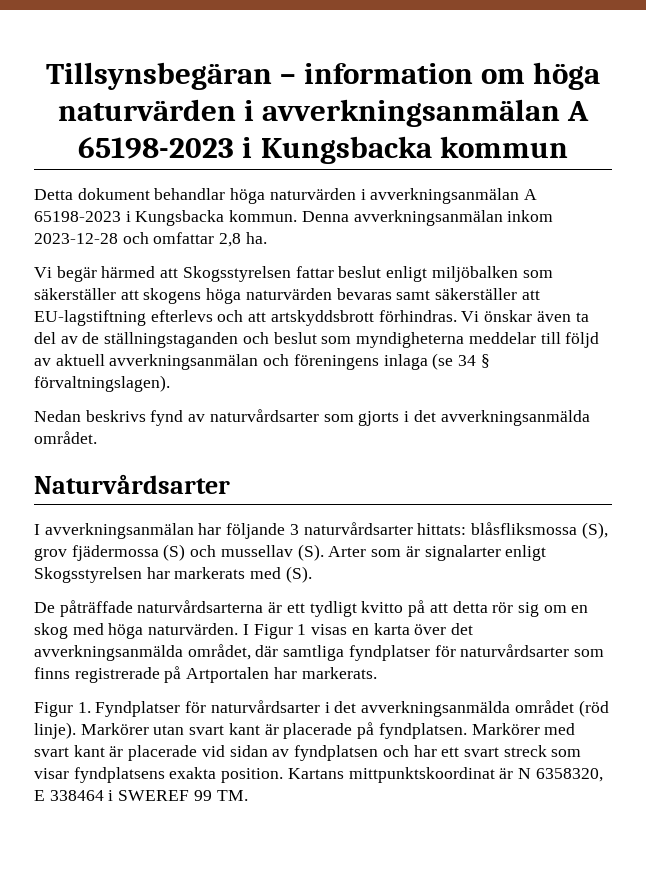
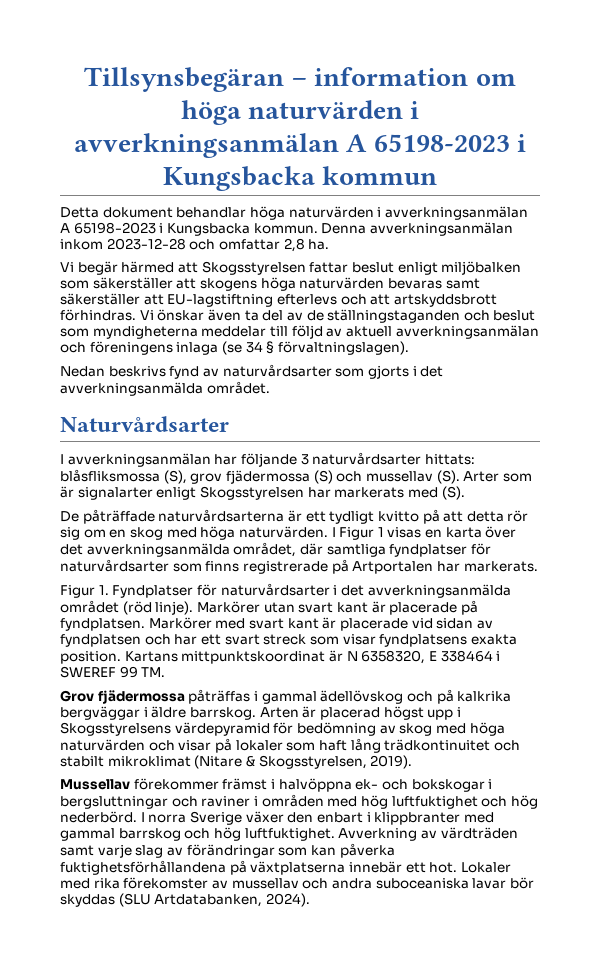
+ Grov fjädermossa påträffas i gammal ädellövskog och på kalkrika bergväggar i äldre barrskog. Arten är placerad högst upp i Skogsstyrelsens värdepyramid för bedömning av skog med höga naturvärden och visar på lokaler som haft lång trädkontinuitet och stabilt mikroklimat (Nitare & Skogsstyrelsen, 2019).
+ Mussellav förekommer främst i halvöppna ek- och bokskogar i bergsluttningar och raviner i områden med hög luftfuktighet och hög nederbörd. I norra Sverige växer den enbart i klippbranter med gammal barrskog och hög luftfuktighet. Avverkning av värdträden samt varje slag av förändringar som kan påverka fuktighetsförhållandena på växtplatserna innebär ett hot. Lokaler med rika förekomster av mussellav och andra suboceaniska lavar bör skyddas (SLU Artdatabanken, 2024).

